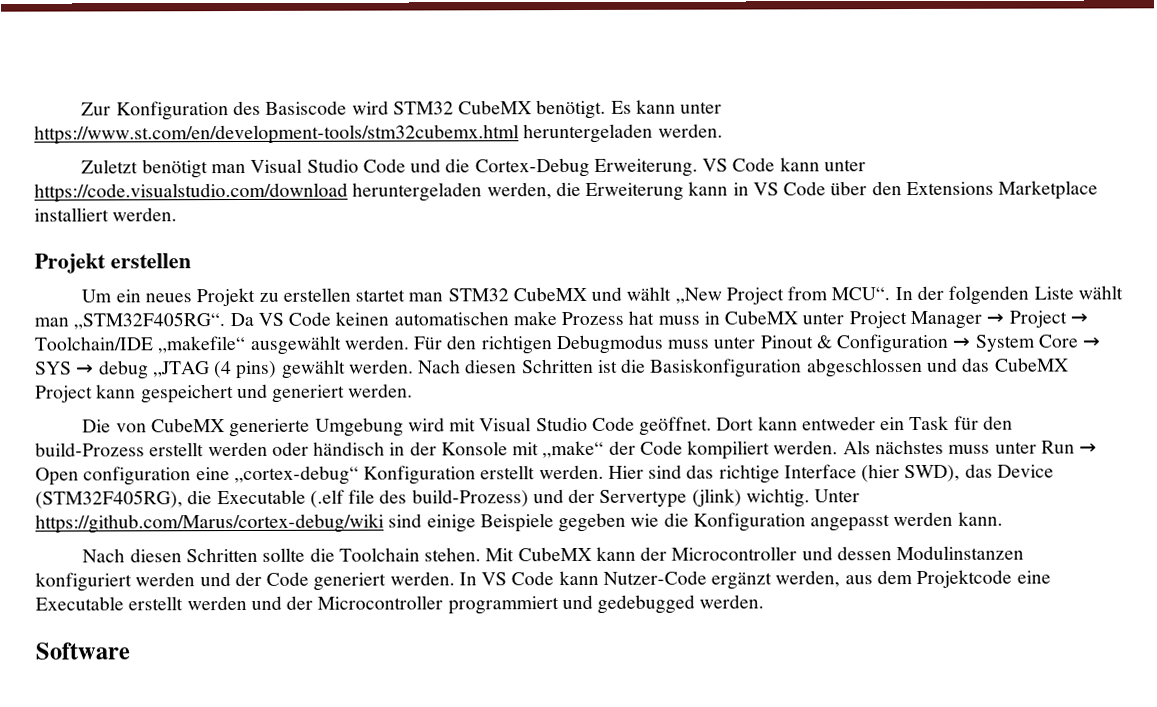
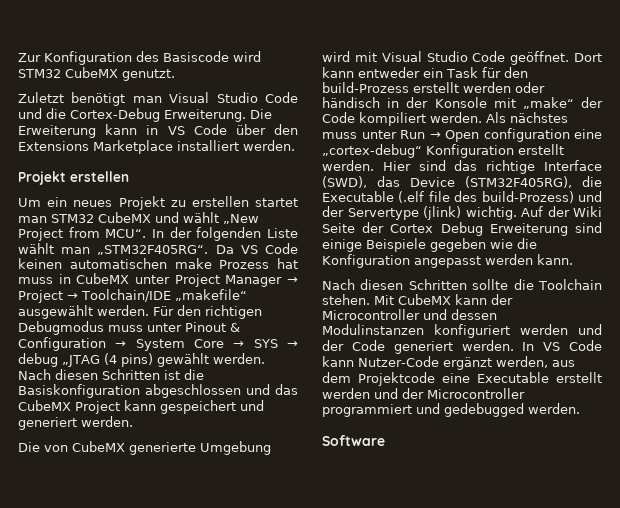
- Zur Konfiguration des Basiscode wird STM32 CubeMX benötigt. Es kann unter https://www.st.com/en/development-tools/stm32cubemx.html heruntergeladen werden.
+ Zur Konfiguration des Basiscode wird STM32 CubeMX genutzt.
- VS Code kann unter https://code.visualstudio.com/download heruntergeladen werden, die Erweiterung kann in VS Code über den Extensions Marketplace installiert werden.
+ Die Erweiterung kann in VS Code über den Extensions Marketplace installiert werden.
- Hier sind das richtige Interface (hier SWD), das Device (STM32F405RG), die Executable (.elf file des build-Prozess) und der Servertype (jlink) wichtig.
+ Hier sind das richtige Interface (SWD), das Device (STM32F405RG), die Executable (.elf file des build-Prozess) und der Servertype (jlink) wichtig.
- Unter https://github.com/Marus/cortex-debug/wiki sind einige Beispiele gegeben wie die Konfiguration angepasst werden kann.
+ Auf der Wiki Seite der Cortex Debug Erweiterung sind einige Beispiele gegeben wie die Konfiguration angepasst werden kann.

